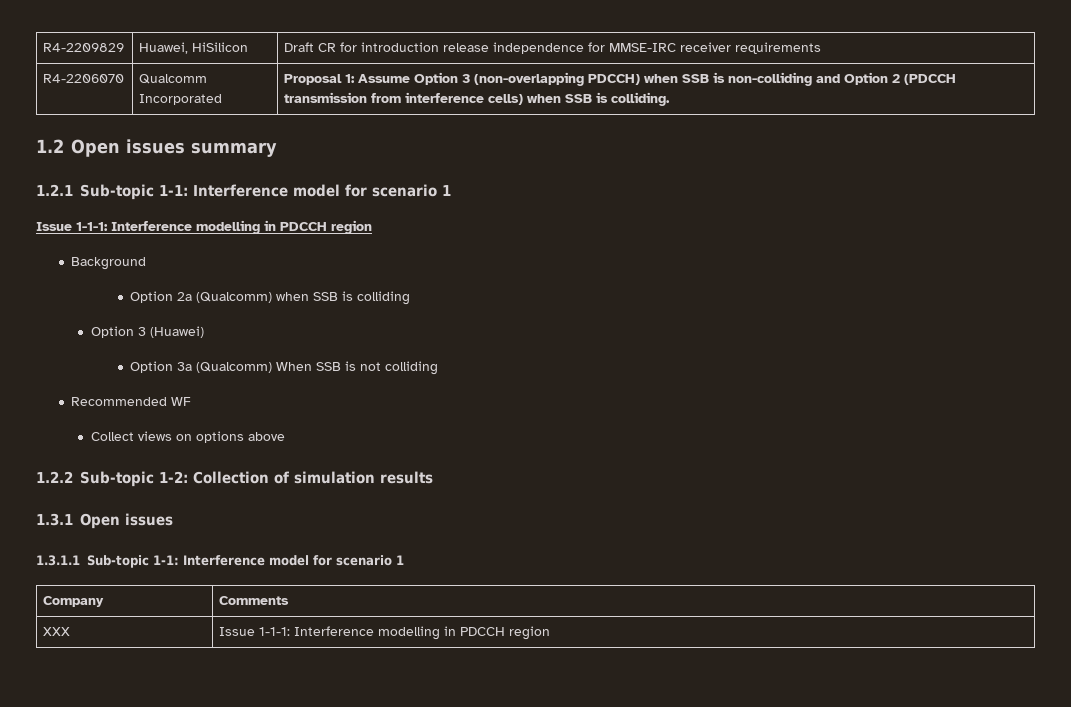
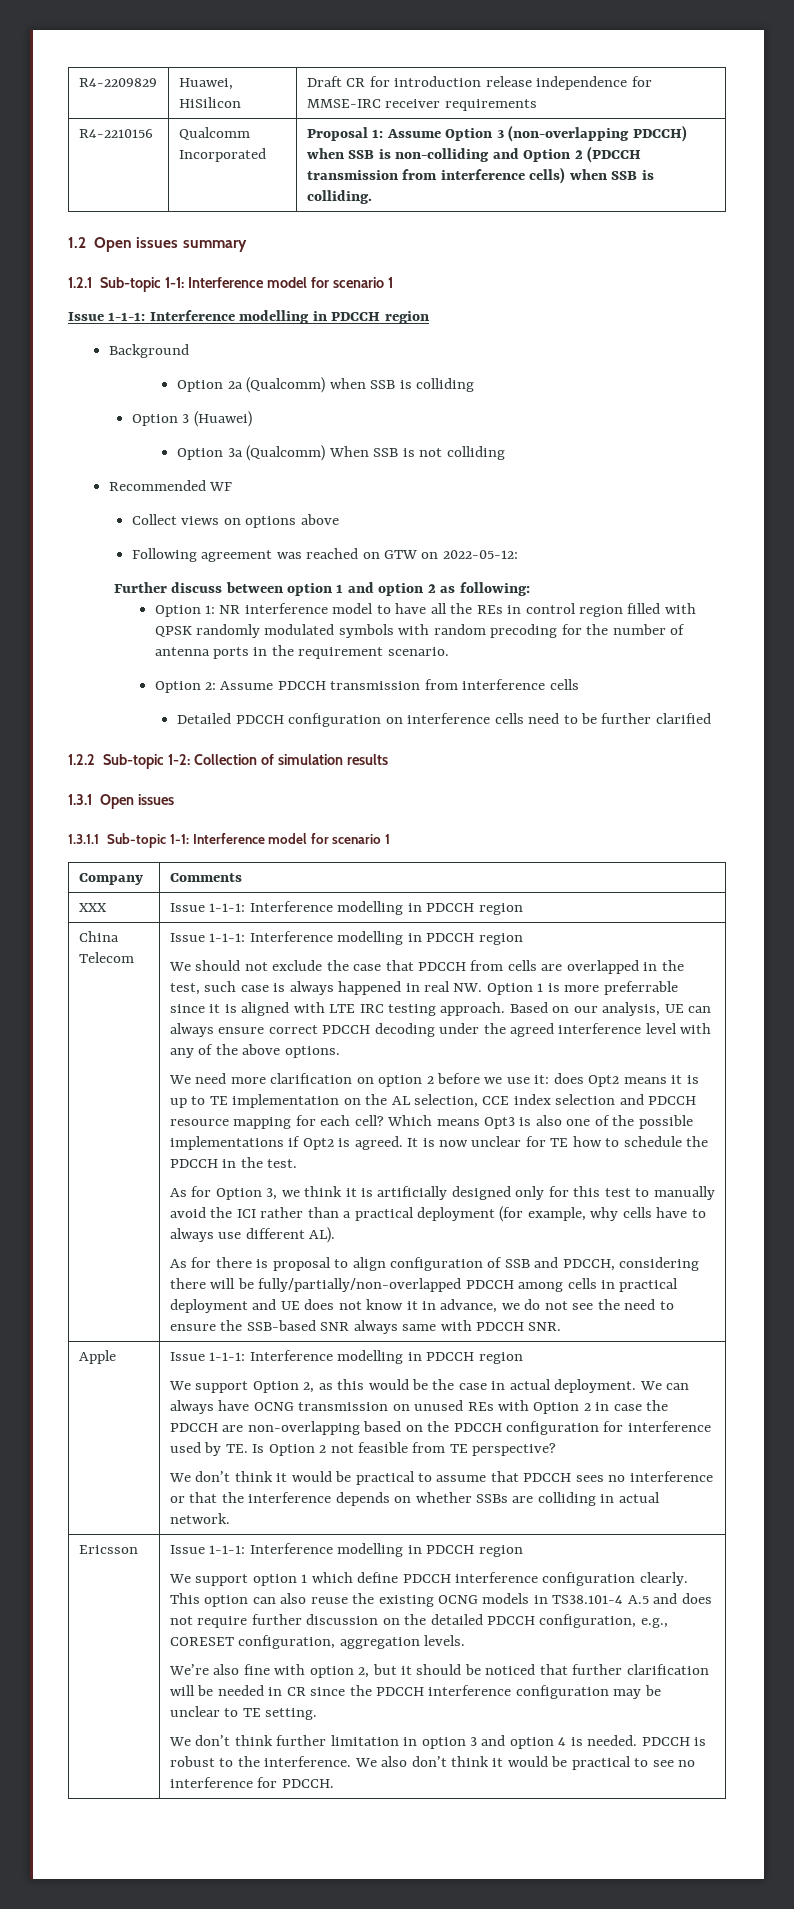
- R4-2206070 | Qualcomm Incorporated | Proposal 1: Assume Option 3 (non-overlapping PDCCH) when SSB is non-colliding and Option 2 (PDCCH transmission from interference cells) when SSB is colliding.
+ R4-2210156 | Qualcomm Incorporated | Proposal 1: Assume Option 3 (non-overlapping PDCCH) when SSB is non-colliding and Option 2 (PDCCH transmission from interference cells) when SSB is colliding.
+ Following agreement was reached on GTW on 2022-05-12:
+ Further discuss between option 1 and option 2 as following:
+ Option 1: NR interference model to have all the REs in control region filled with QPSK randomly modulated symbols with random precoding for the number of antenna ports in the requirement scenario.
+ Option 2: Assume PDCCH transmission from interference cells
+ Detailed PDCCH configuration on interference cells need to be further clarified
+ China Telecom | Issue 1-1-1: Interference modelling in PDCCH region
+ We should not exclude the case that PDCCH from cells are overlapped in the test, such case is always happened in real NW. Option 1 is more preferrable since it is aligned with LTE IRC testing approach. Based on our analysis, UE can always ensure correct PDCCH decoding under the agreed interference level with any of the above options.
+ We need more clarification on option 2 before we use it: does Opt2 means it is up to TE implementation on the AL selection, CCE index selection and PDCCH resource mapping for each cell? Which means Opt3 is also one of the possible implementations if Opt2 is agreed. It is now unclear for TE how to schedule the PDCCH in the test.
+ As for Option 3, we think it is artificially designed only for this test to manually avoid the ICI rather than a practical deployment (for example, why cells have to always use different AL).
+ As for there is proposal to align configuration of SSB and PDCCH, considering there will be fully/partially/non-overlapped PDCCH among cells in practical deployment and UE does not know it in advance, we do not see the need to ensure the SSB-based SNR always same with PDCCH SNR.
+ Apple | Issue 1-1-1: Interference modelling in PDCCH region
+ We support Option 2, as this would be the case in actual deployment. We can always have OCNG transmission on unused REs with Option 2 in case the PDCCH are non-overlapping based on the PDCCH configuration for interference used by TE. Is Option 2 not feasible from TE perspective?
+ We don’t think it would be practical to assume that PDCCH sees no interference or that the interference depends on whether SSBs are colliding in actual network.
+ Ericsson | Issue 1-1-1: Interference modelling in PDCCH region
+ We support option 1 which define PDCCH interference configuration clearly. This option can also reuse the existing OCNG models in TS38.101-4 A.5 and does not require further discussion on the detailed PDCCH configuration, e.g., CORESET configuration, aggregation levels.
+ We’re also fine with option 2, but it should be noticed that further clarification will be needed in CR since the PDCCH interference configuration may be unclear to TE setting.
+ We don’t think further limitation in option 3 and option 4 is needed. PDCCH is robust to the interference. We also don’t think it would be practical to see no interference for PDCCH.

